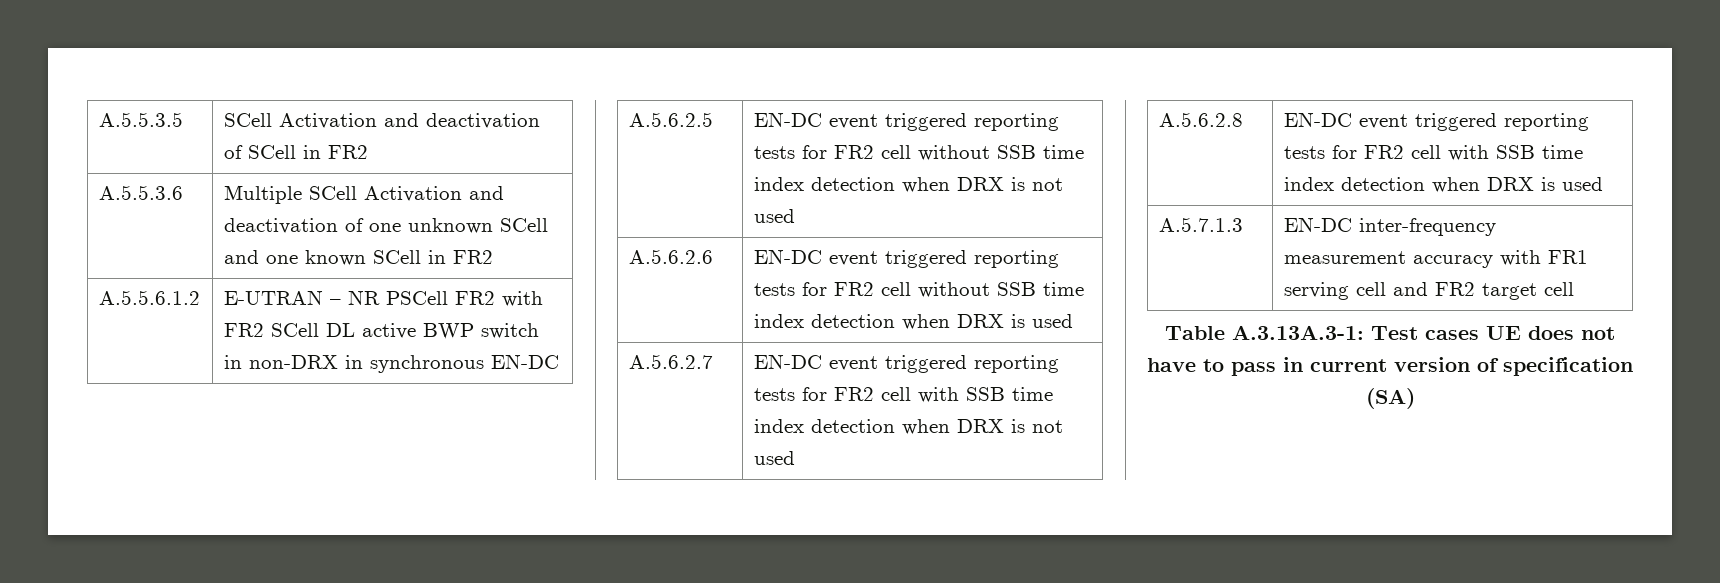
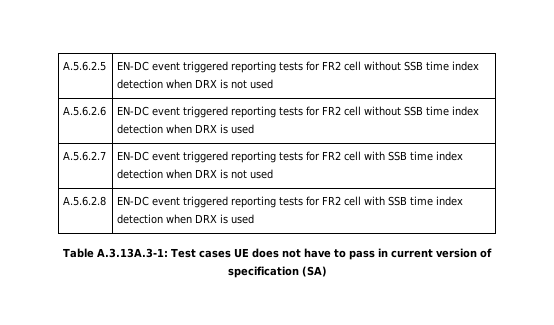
- A.5.5.3.5 | SCell Activation and deactivation of SCell in FR2
- A.5.5.3.6 | Multiple SCell Activation and deactivation of one unknown SCell and one known SCell in FR2
- A.5.5.6.1.2 | E-UTRAN – NR PSCell FR2 with FR2 SCell DL active BWP switch in non-DRX in synchronous EN-DC
- A.5.7.1.3 | EN-DC inter-frequency measurement accuracy with FR1 serving cell and FR2 target cell

